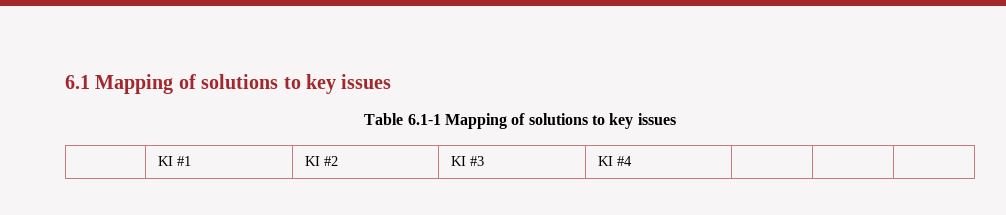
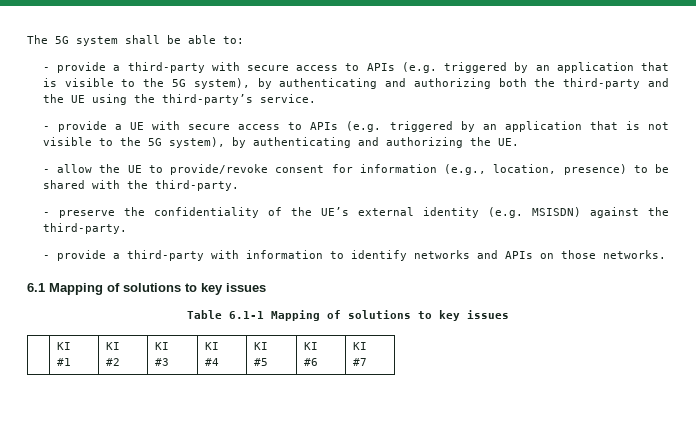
+ The 5G system shall be able to:
+ - provide a third-party with secure access to APIs (e.g. triggered by an application that is visible to the 5G system), by authenticating and authorizing both the third-party and the UE using the third-party’s service.
+ - provide a UE with secure access to APIs (e.g. triggered by an application that is not visible to the 5G system), by authenticating and authorizing the UE.
+ - allow the UE to provide/revoke consent for information (e.g., location, presence) to be shared with the third-party.
+ - preserve the confidentiality of the UE’s external identity (e.g. MSISDN) against the third-party.
+ - provide a third-party with information to identify networks and APIs on those networks.
- | KI #1 | KI #2 | KI #3 | KI #4 | | |
+ | KI #1 | KI #2 | KI #3 | KI #4 | KI #5 | KI #6 | KI #7

